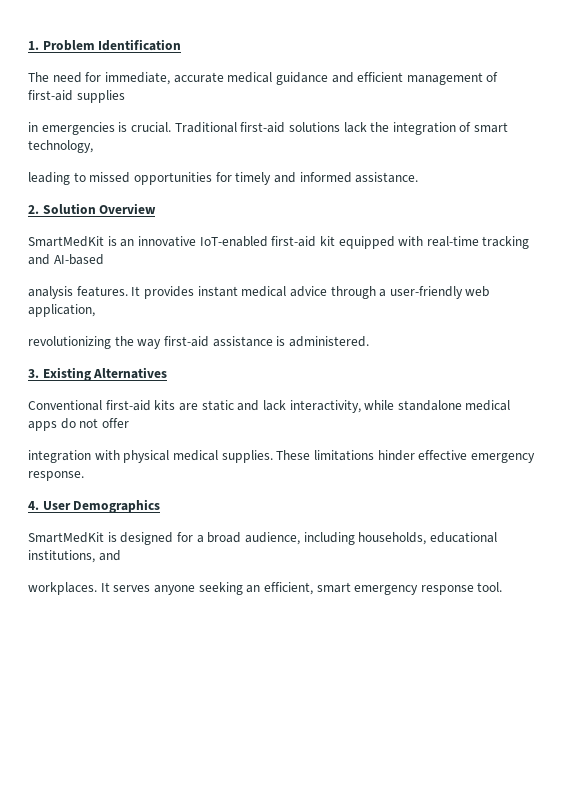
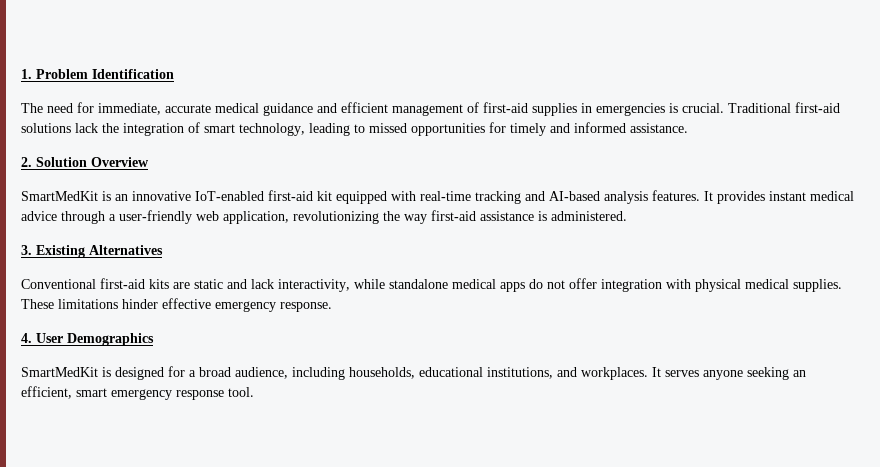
- The need for immediate, accurate medical guidance and efficient management of first-aid supplies
- in emergencies is crucial.
+ The need for immediate, accurate medical guidance and efficient management of first-aid supplies in emergencies is crucial.
- Traditional first-aid solutions lack the integration of smart technology,
- leading to missed opportunities for timely and informed assistance.
+ Traditional first-aid solutions lack the integration of smart technology, leading to missed opportunities for timely and informed assistance.
- SmartMedKit is an innovative IoT-enabled first-aid kit equipped with real-time tracking and AI-based
- analysis features.
+ SmartMedKit is an innovative IoT-enabled first-aid kit equipped with real-time tracking and AI-based analysis features.
- It provides instant medical advice through a user-friendly web application,
- revolutionizing the way first-aid assistance is administered.
+ It provides instant medical advice through a user-friendly web application, revolutionizing the way first-aid assistance is administered.
- Conventional first-aid kits are static and lack interactivity, while standalone medical apps do not offer
- integration with physical medical supplies.
+ Conventional first-aid kits are static and lack interactivity, while standalone medical apps do not offer integration with physical medical supplies.
- SmartMedKit is designed for a broad audience, including households, educational institutions, and
- workplaces.
+ SmartMedKit is designed for a broad audience, including households, educational institutions, and workplaces.

